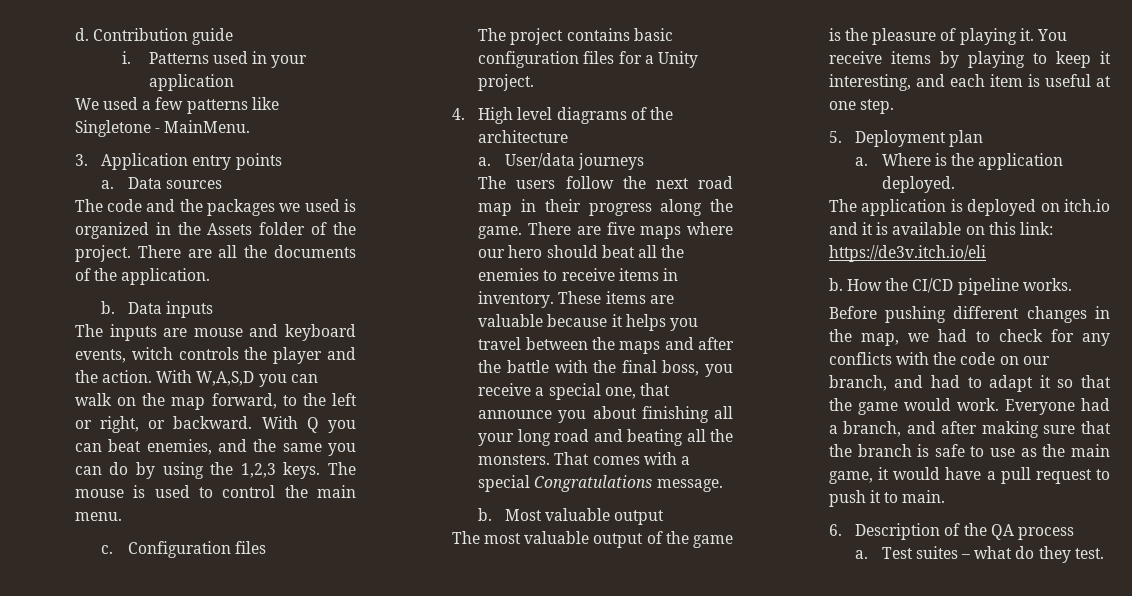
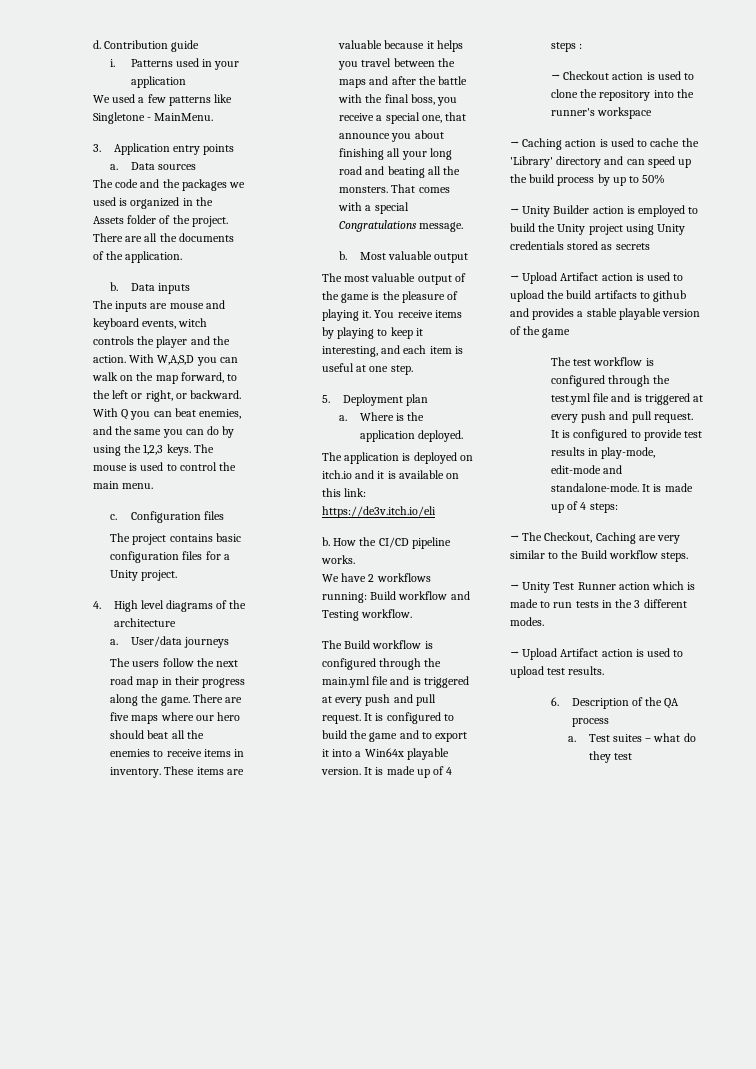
- Before pushing different changes in the map, we had to check for any conflicts with the code on our branch, and had to adapt it so that the game would work. Everyone had a branch, and after making sure that the branch is safe to use as the main game, it would have a pull request to push it to main.
+ We have 2 workflows running: Build workflow and Testing workflow.
+ The Build workflow is configured through the main.yml file and is triggered at every push and pull request. It is configured to build the game and to export it into a Win64x playable version. It is made up of 4 steps :
+ → Checkout action is used to clone the repository into the runner's workspace
+ → Caching action is used to cache the 'Library' directory and can speed up the build process by up to 50%
+ → Unity Builder action is employed to build the Unity project using Unity credentials stored as secrets
+ → Upload Artifact action is used to upload the build artifacts to github and provides a stable playable version of the game
+ The test workflow is configured through the test.yml file and is triggered at every push and pull request. It is configured to provide test results in play-mode, edit-mode and standalone-mode. It is made up of 4 steps:
+ → The Checkout, Caching are very similar to the Build workflow steps.
+ → Unity Test Runner action which is made to run tests in the 3 different modes.
+ → Upload Artifact action is used to upload test results.
- Test suites – what do they test.
+ Test suites – what do they test

